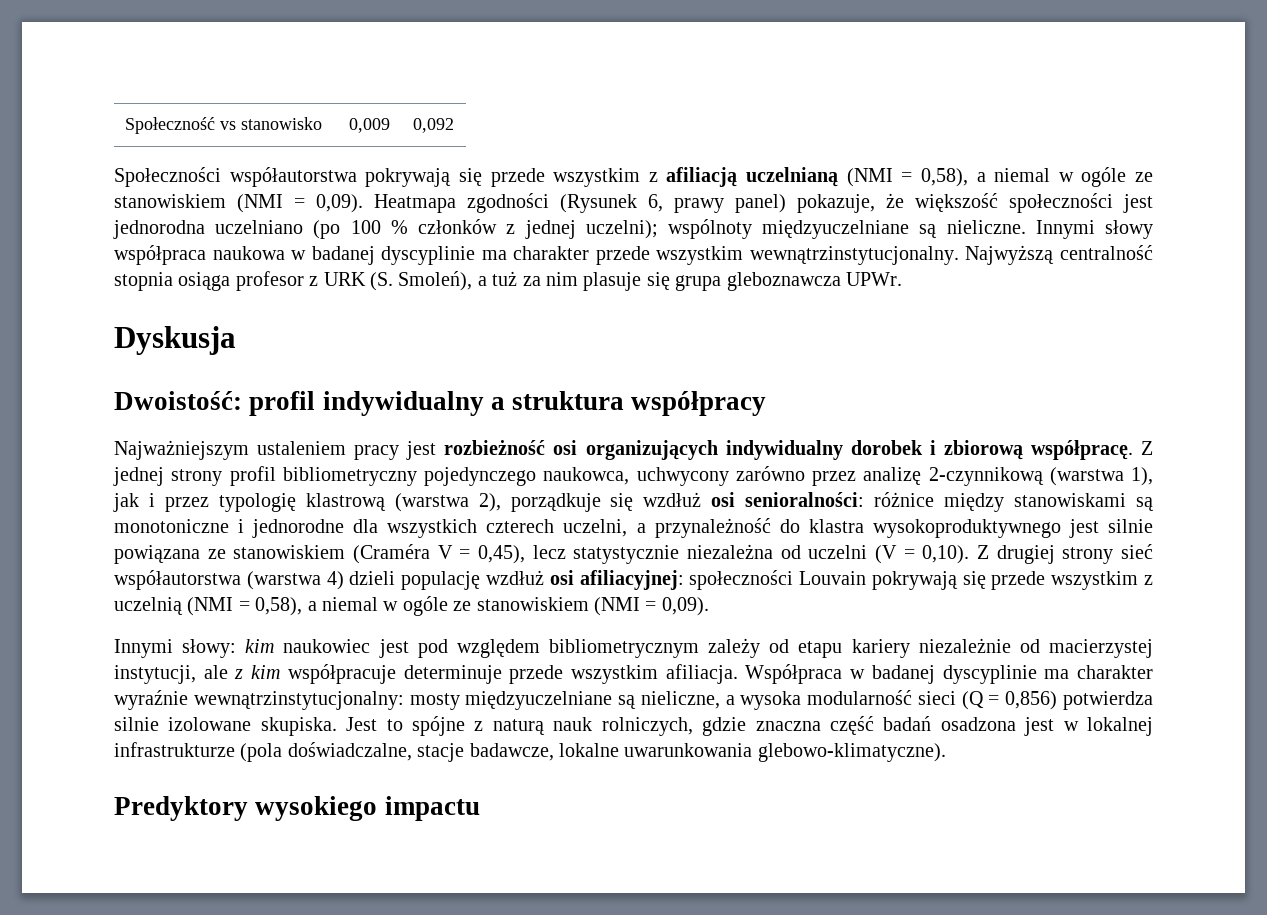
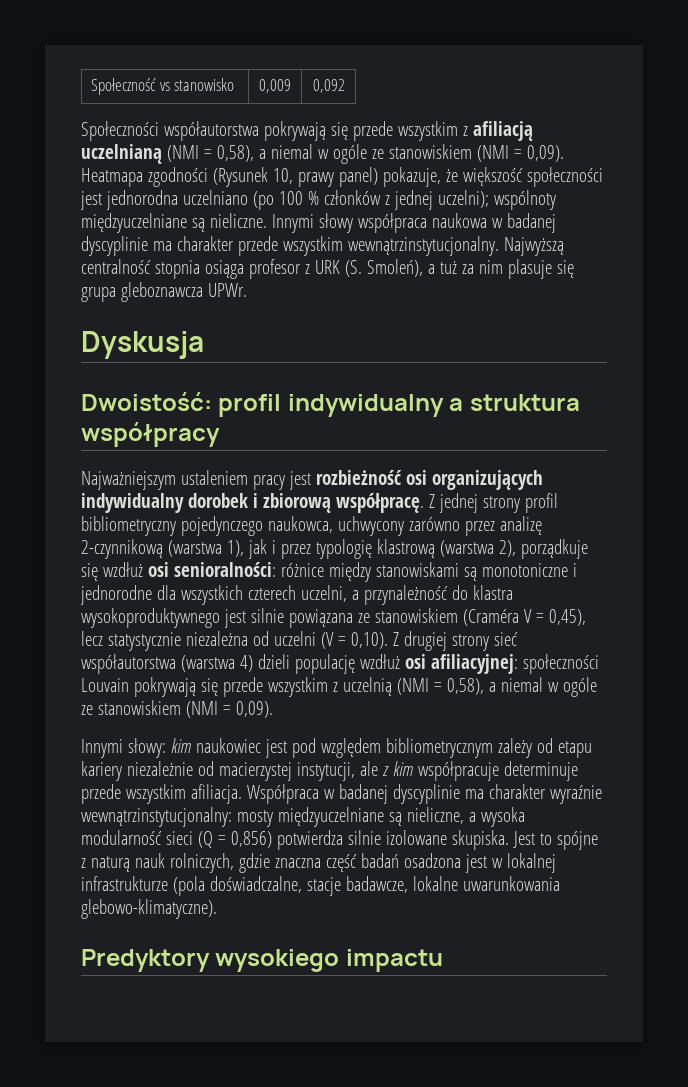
- Heatmapa zgodności (Rysunek 6, prawy panel) pokazuje, że większość społeczności jest jednorodna uczelniano (po 100 % członków z jednej uczelni); wspólnoty międzyuczelniane są nieliczne.
+ Heatmapa zgodności (Rysunek 10, prawy panel) pokazuje, że większość społeczności jest jednorodna uczelniano (po 100 % członków z jednej uczelni); wspólnoty międzyuczelniane są nieliczne.

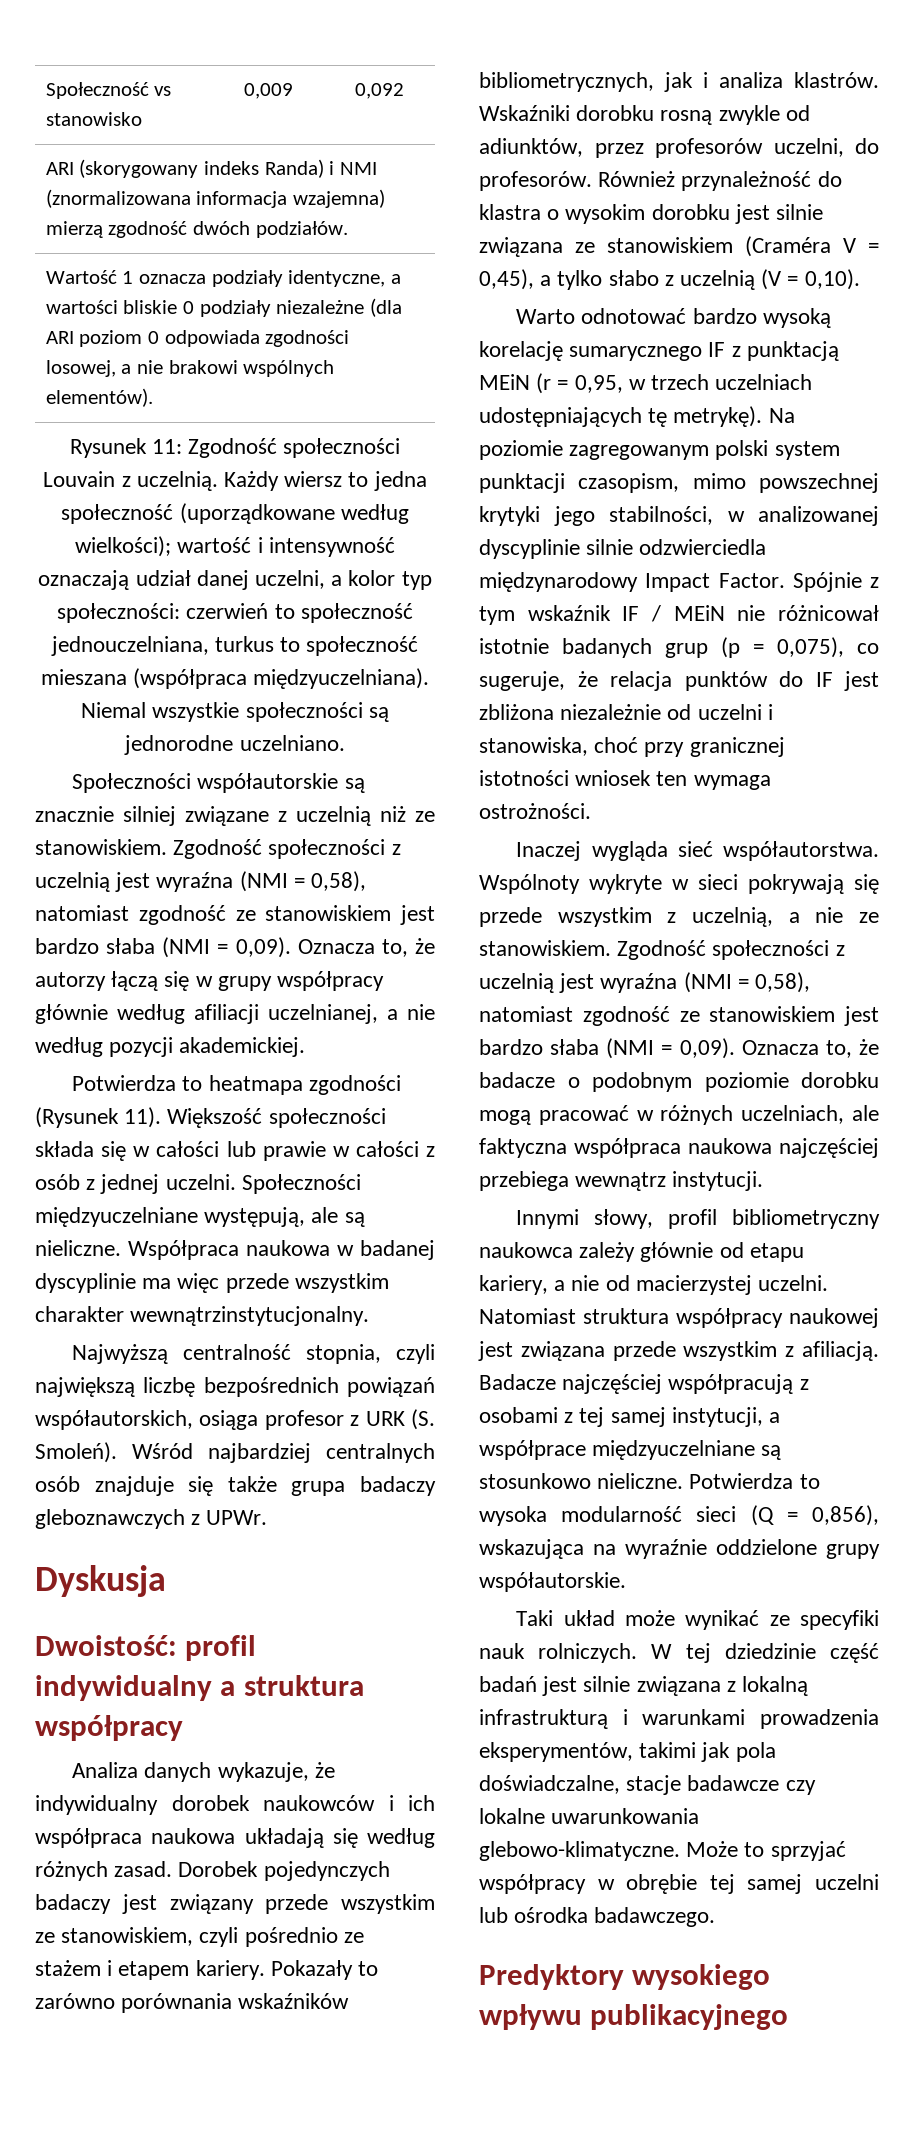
- Społeczności współautorstwa pokrywają się przede wszystkim z afiliacją uczelnianą (NMI = 0,58), a niemal w ogóle ze stanowiskiem (NMI = 0,09). Heatmapa zgodności (Rysunek 10, prawy panel) pokazuje, że większość społeczności jest jednorodna uczelniano (po 100 % członków z jednej uczelni); wspólnoty międzyuczelniane są nieliczne. Innymi słowy współpraca naukowa w badanej dyscyplinie ma charakter przede wszystkim wewnątrzinstytucjonalny. Najwyższą centralność stopnia osiąga profesor z URK (S. Smoleń), a tuż za nim plasuje się grupa gleboznawcza UPWr.
+ ARI (skorygowany indeks Randa) i NMI (znormalizowana informacja wzajemna) mierzą zgodność dwóch podziałów.
+ Wartość 1 oznacza podziały identyczne, a wartości bliskie 0 podziały niezależne (dla ARI poziom 0 odpowiada zgodności losowej, a nie brakowi wspólnych elementów).
+ Rysunek 11: Zgodność społeczności Louvain z uczelnią. Każdy wiersz to jedna społeczność (uporządkowane według wielkości); wartość i intensywność oznaczają udział danej uczelni, a kolor typ społeczności: czerwień to społeczność jednouczelniana, turkus to społeczność mieszana (współpraca międzyuczelniana). Niemal wszystkie społeczności są jednorodne uczelniano.
+ Społeczności współautorskie są znacznie silniej związane z uczelnią niż ze stanowiskiem. Zgodność społeczności z uczelnią jest wyraźna (NMI = 0,58), natomiast zgodność ze stanowiskiem jest bardzo słaba (NMI = 0,09). Oznacza to, że autorzy łączą się w grupy współpracy głównie według afiliacji uczelnianej, a nie według pozycji akademickiej.
+ Potwierdza to heatmapa zgodności (Rysunek 11). Większość społeczności składa się w całości lub prawie w całości z osób z jednej uczelni. Społeczności międzyuczelniane występują, ale są nieliczne. Współpraca naukowa w badanej dyscyplinie ma więc przede wszystkim charakter wewnątrzinstytucjonalny.
+ Najwyższą centralność stopnia, czyli największą liczbę bezpośrednich powiązań współautorskich, osiąga profesor z URK (S. Smoleń). Wśród najbardziej centralnych osób znajduje się także grupa badaczy gleboznawczych z UPWr.
- Najważniejszym ustaleniem pracy jest rozbieżność osi organizujących indywidualny dorobek i zbiorową współpracę. Z jednej strony profil bibliometryczny pojedynczego naukowca, uchwycony zarówno przez analizę 2-czynnikową (warstwa 1), jak i przez typologię klastrową (warstwa 2), porządkuje się wzdłuż osi senioralności: różnice między stanowiskami są monotoniczne i jednorodne dla wszystkich czterech uczelni, a przynależność do klastra wysokoproduktywnego jest silnie powiązana ze stanowiskiem (Craméra V = 0,45), lecz statystycznie niezależna od uczelni (V = 0,10). Z drugiej strony sieć współautorstwa (warstwa 4) dzieli populację wzdłuż osi afiliacyjnej: społeczności Louvain pokrywają się przede wszystkim z uczelnią (NMI = 0,58), a niemal w ogóle ze stanowiskiem (NMI = 0,09).
- Innymi słowy: kim naukowiec jest pod względem bibliometrycznym zależy od etapu kariery niezależnie od macierzystej instytucji, ale z kim współpracuje determinuje przede wszystkim afiliacja. Współpraca w badanej dyscyplinie ma charakter wyraźnie wewnątrzinstytucjonalny: mosty międzyuczelniane są nieliczne, a wysoka modularność sieci (Q = 0,856) potwierdza silnie izolowane skupiska. Jest to spójne z naturą nauk rolniczych, gdzie znaczna część badań osadzona jest w lokalnej infrastrukturze (pola doświadczalne, stacje badawcze, lokalne uwarunkowania glebowo-klimatyczne).
+ Analiza danych wykazuje, że indywidualny dorobek naukowców i ich współpraca naukowa układają się według różnych zasad. Dorobek pojedynczych badaczy jest związany przede wszystkim ze stanowiskiem, czyli pośrednio ze stażem i etapem kariery. Pokazały to zarówno porównania wskaźników bibliometrycznych, jak i analiza klastrów. Wskaźniki dorobku rosną zwykle od adiunktów, przez profesorów uczelni, do profesorów. Również przynależność do klastra o wysokim dorobku jest silnie związana ze stanowiskiem (Craméra V = 0,45), a tylko słabo z uczelnią (V = 0,10).
+ Warto odnotować bardzo wysoką korelację sumarycznego IF z punktacją MEiN (r = 0,95, w trzech uczelniach udostępniających tę metrykę). Na poziomie zagregowanym polski system punktacji czasopism, mimo powszechnej krytyki jego stabilności, w analizowanej dyscyplinie silnie odzwierciedla międzynarodowy Impact Factor. Spójnie z tym wskaźnik IF / MEiN nie różnicował istotnie badanych grup (p = 0,075), co sugeruje, że relacja punktów do IF jest zbliżona niezależnie od uczelni i stanowiska, choć przy granicznej istotności wniosek ten wymaga ostrożności.
+ Inaczej wygląda sieć współautorstwa. Wspólnoty wykryte w sieci pokrywają się przede wszystkim z uczelnią, a nie ze stanowiskiem. Zgodność społeczności z uczelnią jest wyraźna (NMI = 0,58), natomiast zgodność ze stanowiskiem jest bardzo słaba (NMI = 0,09). Oznacza to, że badacze o podobnym poziomie dorobku mogą pracować w różnych uczelniach, ale faktyczna współpraca naukowa najczęściej przebiega wewnątrz instytucji.
+ Innymi słowy, profil bibliometryczny naukowca zależy głównie od etapu kariery, a nie od macierzystej uczelni. Natomiast struktura współpracy naukowej jest związana przede wszystkim z afiliacją. Badacze najczęściej współpracują z osobami z tej samej instytucji, a współprace międzyuczelniane są stosunkowo nieliczne. Potwierdza to wysoka modularność sieci (Q = 0,856), wskazująca na wyraźnie oddzielone grupy współautorskie.
+ Taki układ może wynikać ze specyfiki nauk rolniczych. W tej dziedzinie część badań jest silnie związana z lokalną infrastrukturą i warunkami prowadzenia eksperymentów, takimi jak pola doświadczalne, stacje badawcze czy lokalne uwarunkowania glebowo-klimatyczne. Może to sprzyjać współpracy w obrębie tej samej uczelni lub ośrodka badawczego.
- Predyktory wysokiego impactu
+ Predyktory wysokiego wpływu publikacyjnego

